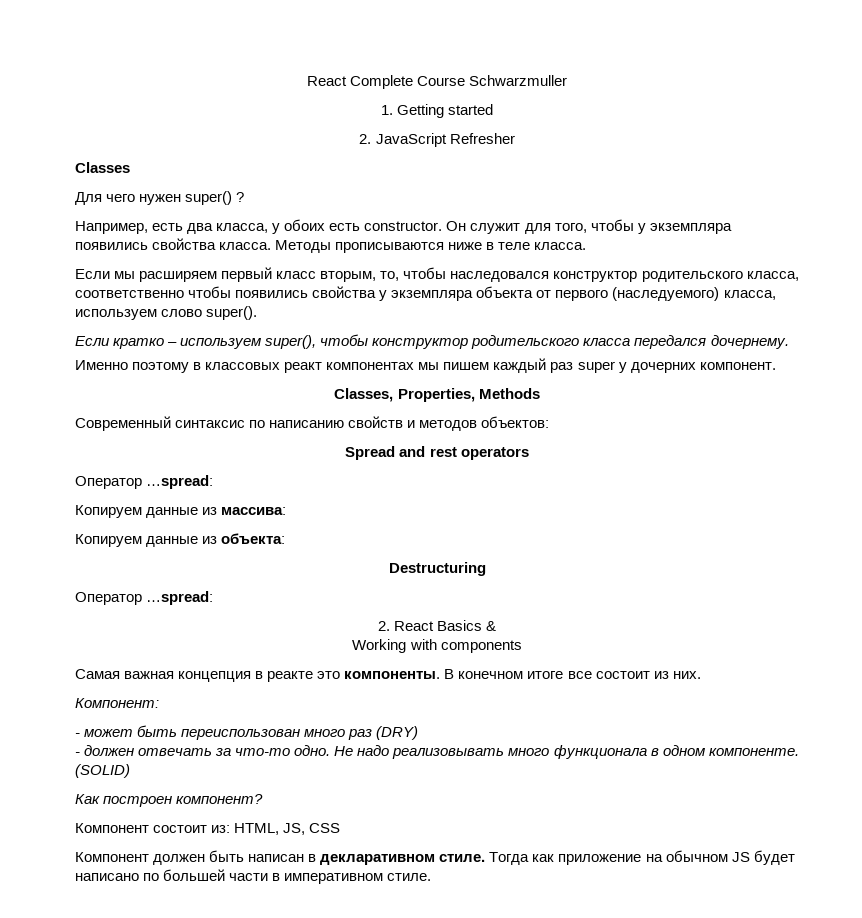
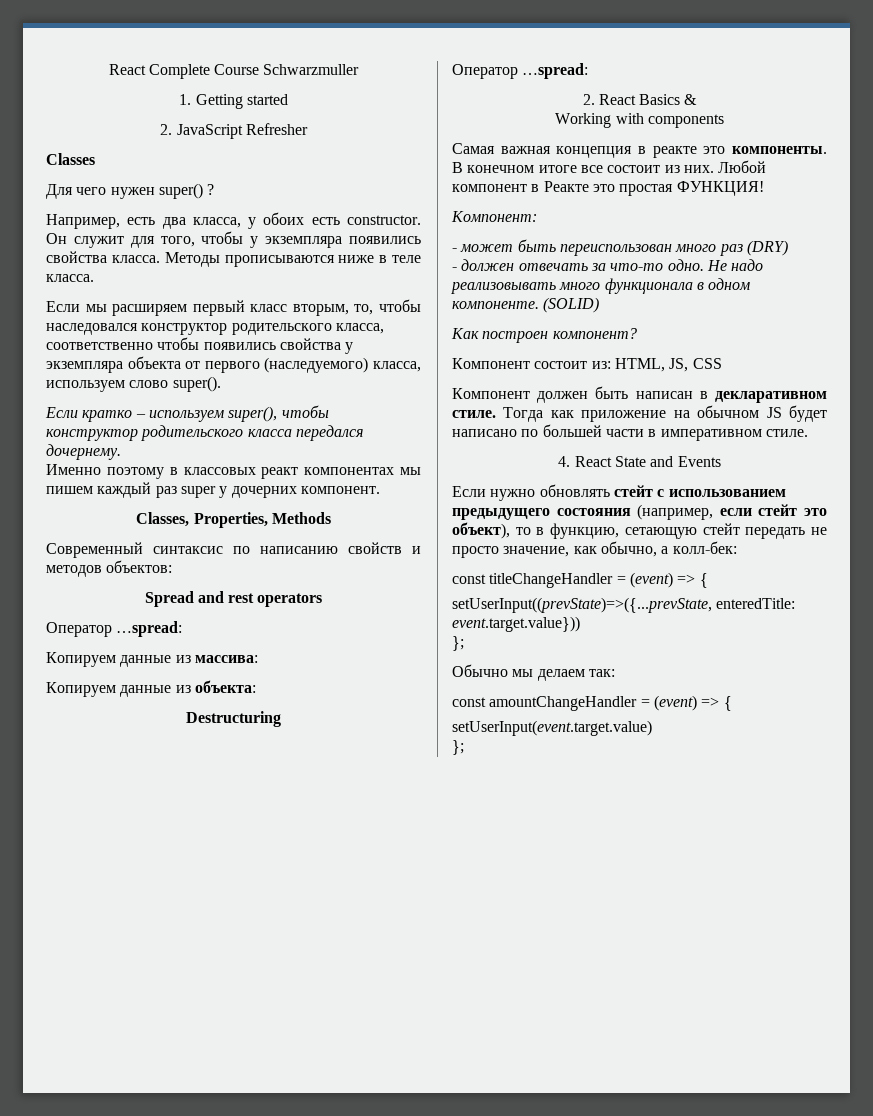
+ Любой компонент в Реакте это простая ФУНКЦИЯ!
+ 4. React State and Events
+ Если нужно обновлять стейт с использованием предыдущего состояния (например, если стейт это объект), то в функцию, сетающую стейт передать не просто значение, как обычно, а колл-бек:
+ const titleChangeHandler = (event) => {
+ setUserInput((prevState)=>({...prevState, enteredTitle: event.target.value}))
+ };
+ Обычно мы делаем так:
+ const amountChangeHandler = (event) => {
+ setUserInput(event.target.value)
+ };

